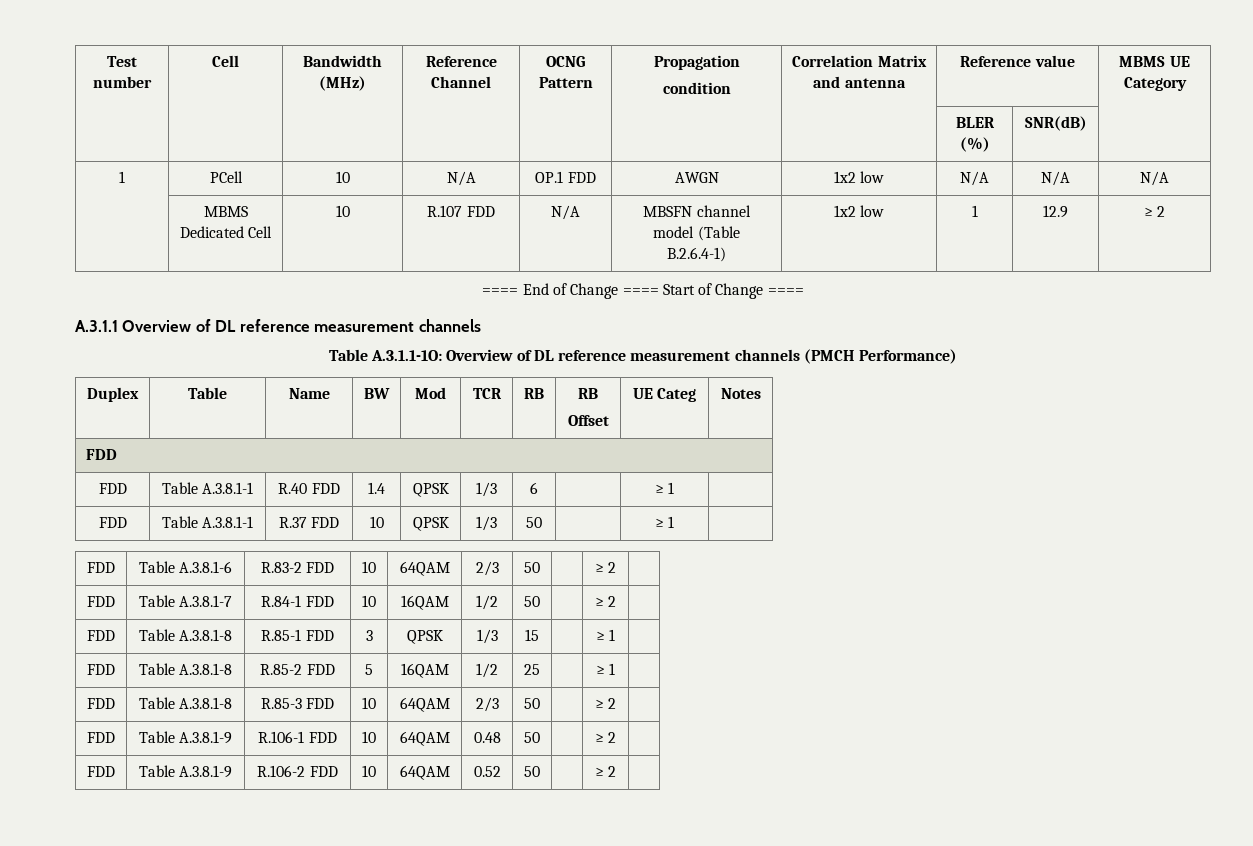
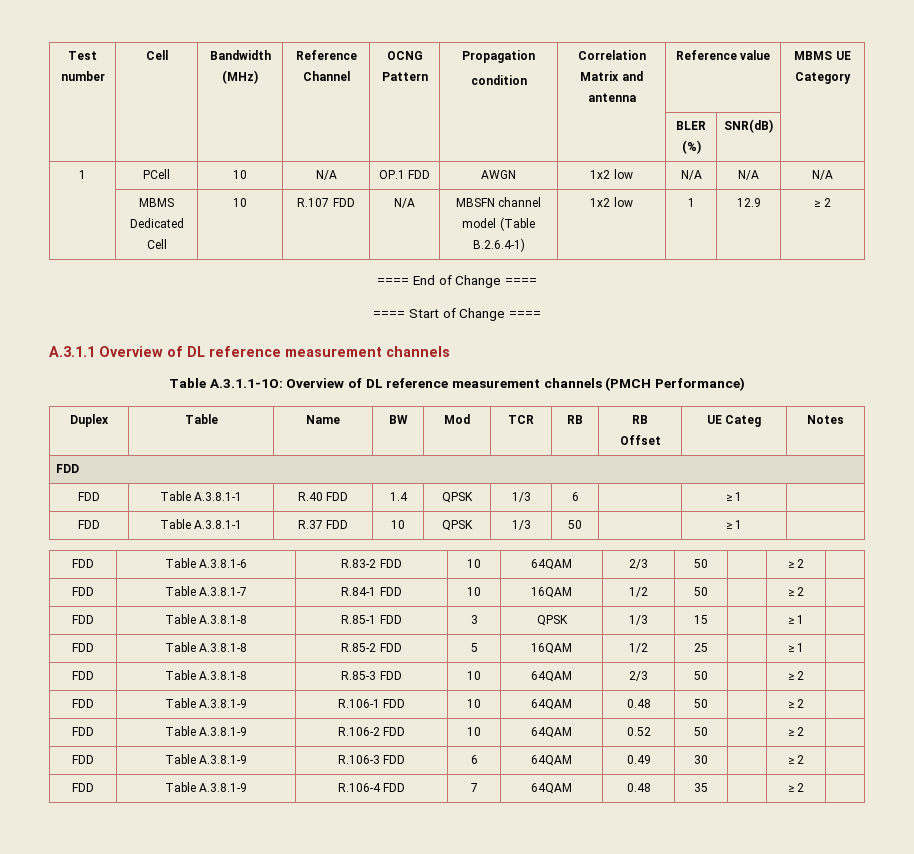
- ==== End of Change ==== Start of Change ====
+ ==== End of Change ====
+ ==== Start of Change ====
+ FDD | Table A.3.8.1-9 | R.106-3 FDD | 6 | 64QAM | 0.49 | 30 | | ≥ 2 |
+ FDD | Table A.3.8.1-9 | R.106-4 FDD | 7 | 64QAM | 0.48 | 35 | | ≥ 2 |

